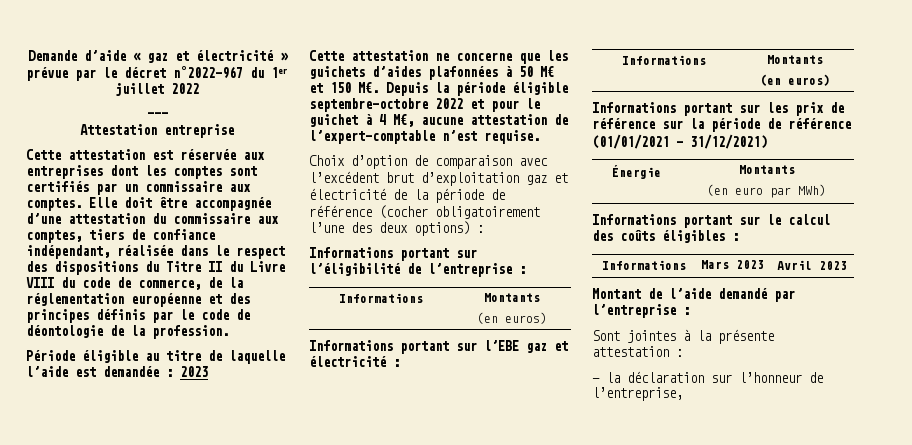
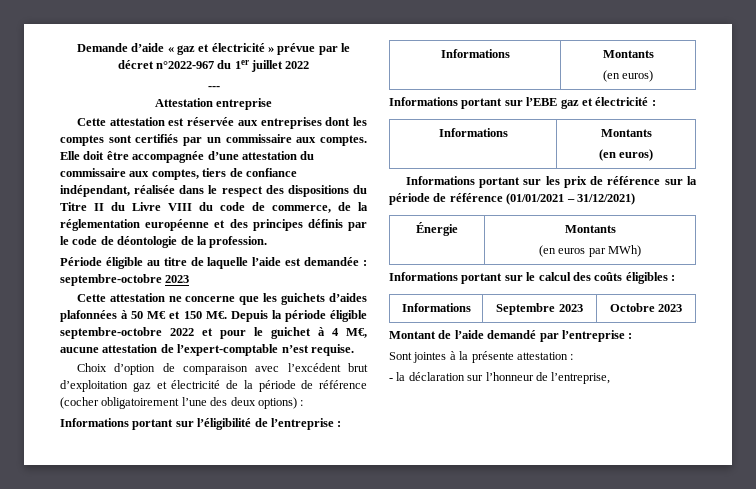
- Période éligible au titre de laquelle l’aide est demandée : 2023
+ Période éligible au titre de laquelle l’aide est demandée : septembre-octobre 2023
  Énergie | Montants
- (en euro par MWh)
+ (en euros par MWh)
- Informations | Mars 2023 | Avril 2023
+ Informations | Septembre 2023 | Octobre 2023

